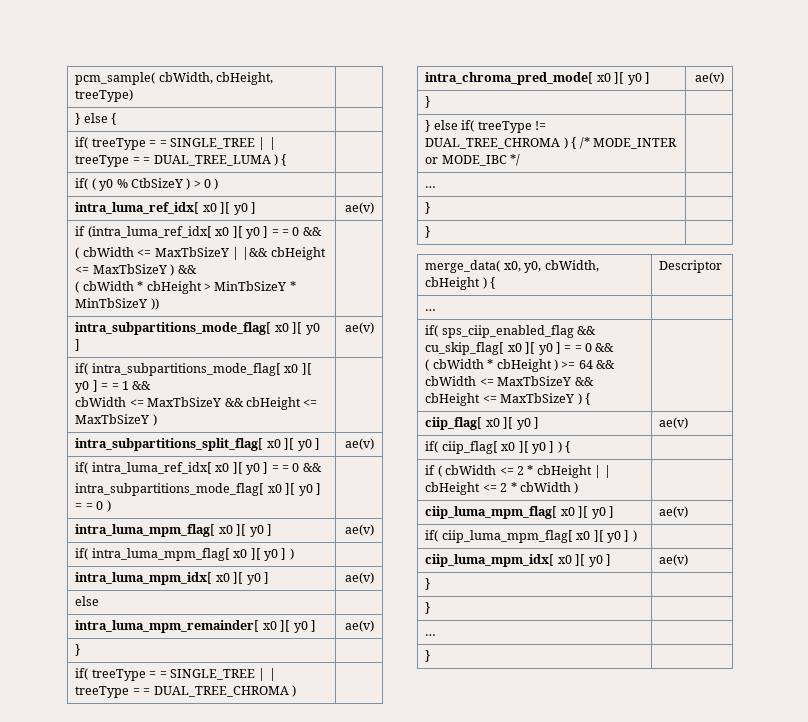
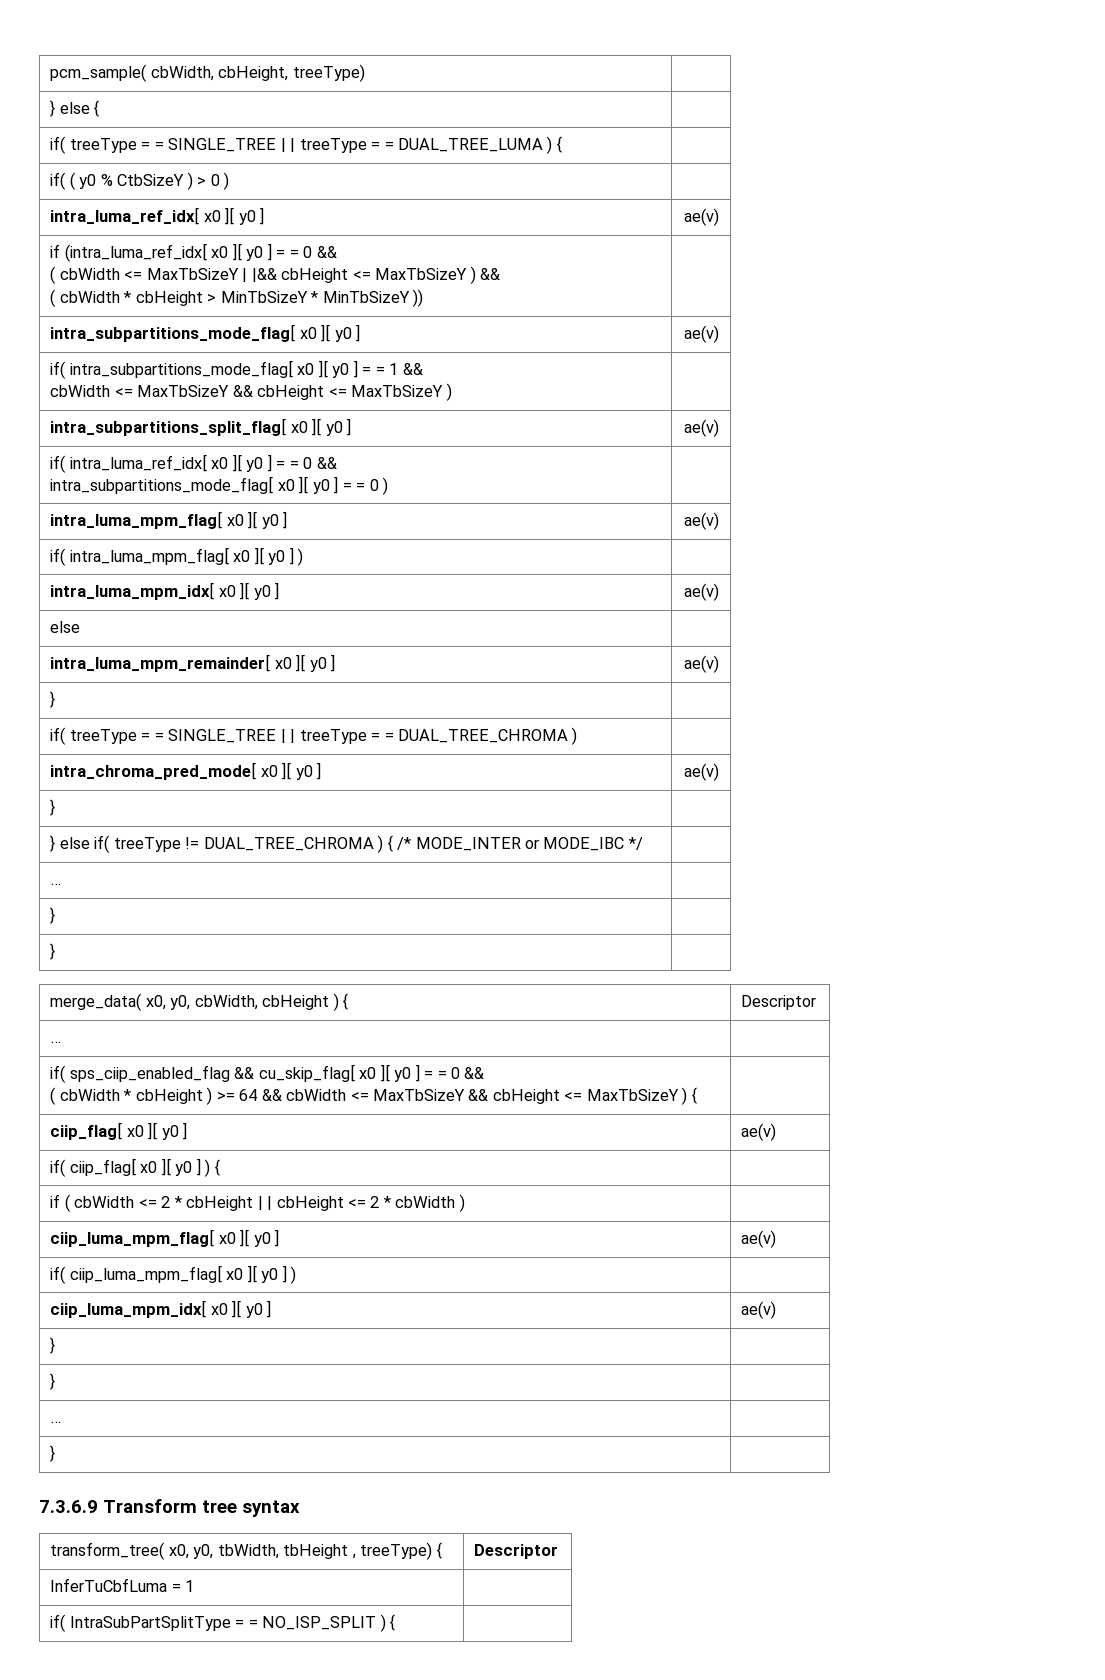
+ 7.3.6.9 Transform tree syntax
+ transform_tree( x0, y0, tbWidth, tbHeight , treeType) { | Descriptor
+ InferTuCbfLuma = 1 |
+ if( IntraSubPartSplitType = = NO_ISP_SPLIT ) { |

